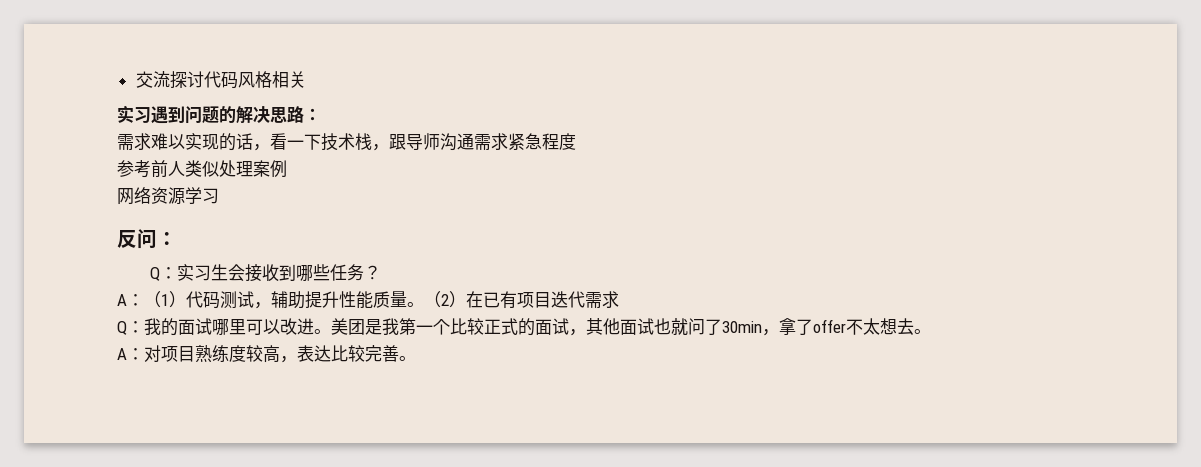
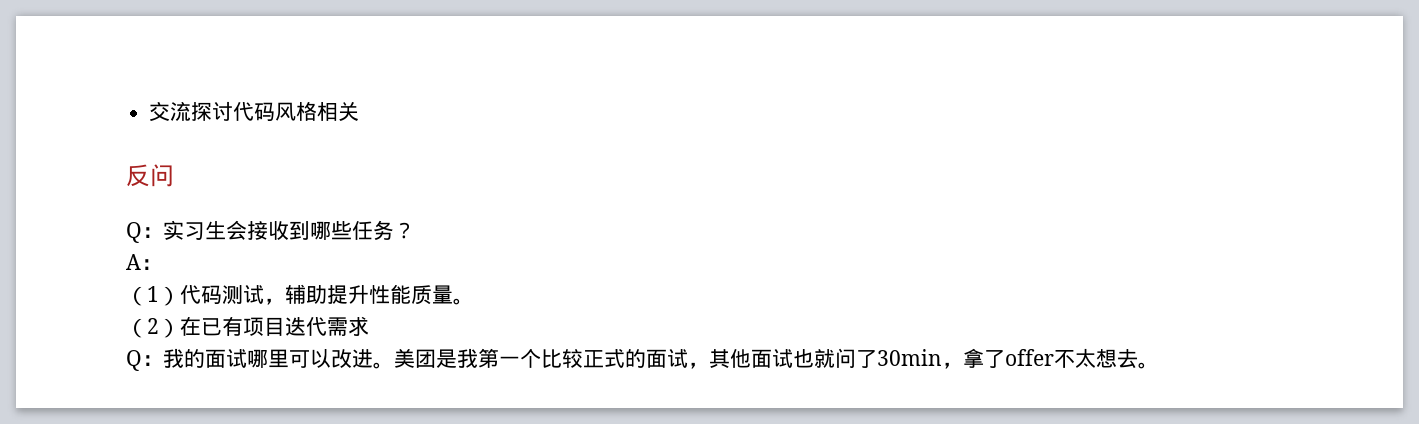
- 实习遇到问题的解决思路：
- 需求难以实现的话，看一下技术栈，跟导师沟通需求紧急程度
- 参考前人类似处理案例
- 网络资源学习
- 反问：
+ 反问
- A：（1）代码测试，辅助提升性能质量。（2）在已有项目迭代需求
+ A：
+ （1）代码测试，辅助提升性能质量。
+ （2）在已有项目迭代需求
- A：对项目熟练度较高，表达比较完善。

